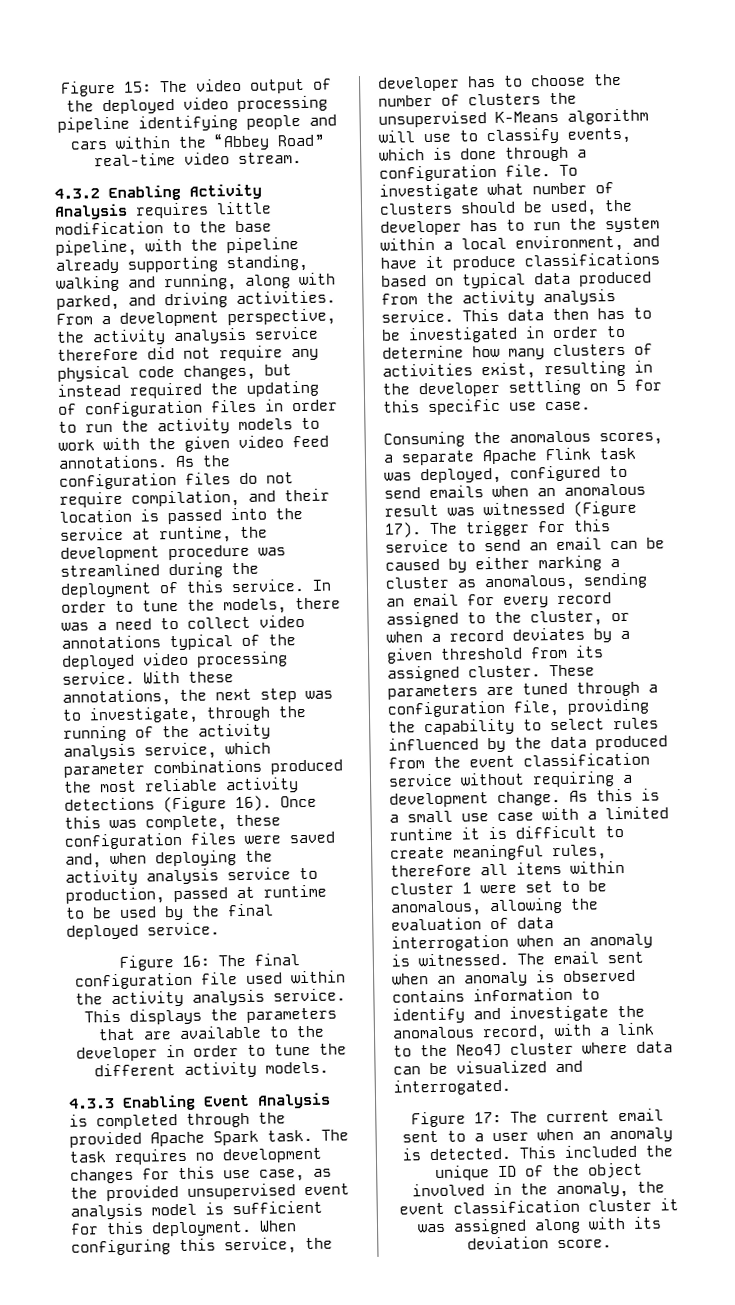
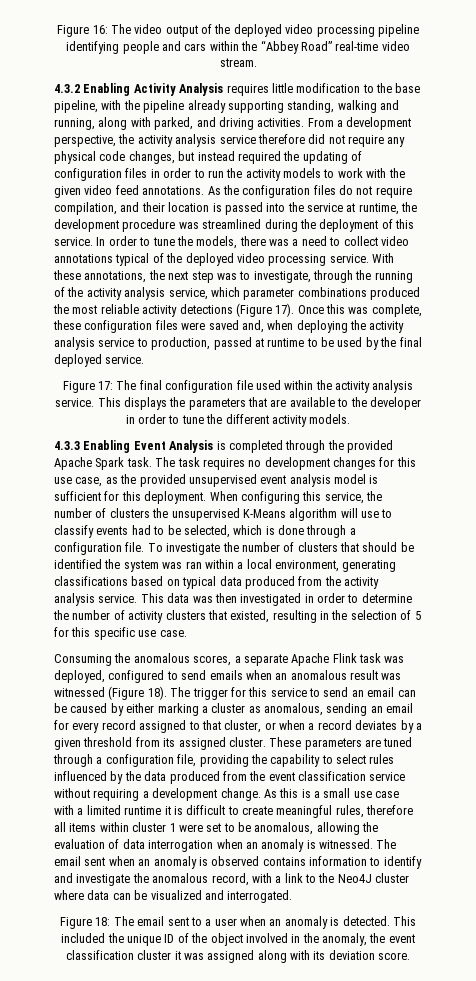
- Figure 15: The video output of the deployed video processing pipeline identifying people and cars within the “Abbey Road” real-time video stream.
+ Figure 16: The video output of the deployed video processing pipeline identifying people and cars within the “Abbey Road” real-time video stream.
- With these annotations, the next step was to investigate, through the running of the activity analysis service, which parameter combinations produced the most reliable activity detections (Figure 16).
+ With these annotations, the next step was to investigate, through the running of the activity analysis service, which parameter combinations produced the most reliable activity detections (Figure 17).
- Figure 16: The final configuration file used within the activity analysis service.
+ Figure 17: The final configuration file used within the activity analysis service.
- When configuring this service, the developer has to choose the number of clusters the unsupervised K-Means algorithm will use to classify events, which is done through a configuration file.
+ When configuring this service, the number of clusters the unsupervised K-Means algorithm will use to classify events had to be selected, which is done through a configuration file.
- To investigate what number of clusters should be used, the developer has to run the system within a local environment, and have it produce classifications based on typical data produced from the activity analysis service.
+ To investigate the number of clusters that should be identified the system was ran within a local environment, generating classifications based on typical data produced from the activity analysis service.
- This data then has to be investigated in order to determine how many clusters of activities exist, resulting in the developer settling on 5 for this specific use case.
+ This data was then investigated in order to determine the number of activity clusters that existed, resulting in the selection of 5 for this specific use case.
- Consuming the anomalous scores, a separate Apache Flink task was deployed, configured to send emails when an anomalous result was witnessed (Figure 17).
+ Consuming the anomalous scores, a separate Apache Flink task was deployed, configured to send emails when an anomalous result was witnessed (Figure 18).
- The trigger for this service to send an email can be caused by either marking a cluster as anomalous, sending an email for every record assigned to the cluster, or when a record deviates by a given threshold from its assigned cluster.
+ The trigger for this service to send an email can be caused by either marking a cluster as anomalous, sending an email for every record assigned to that cluster, or when a record deviates by a given threshold from its assigned cluster.
- Figure 17: The current email sent to a user when an anomaly is detected.
+ Figure 18: The email sent to a user when an anomaly is detected.

